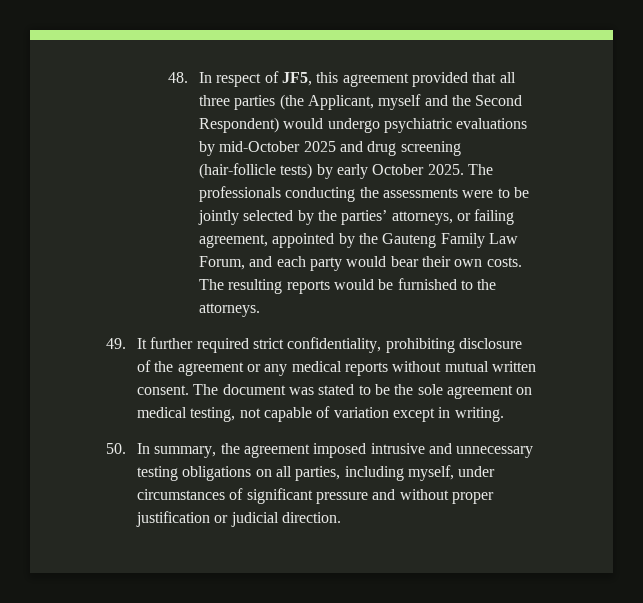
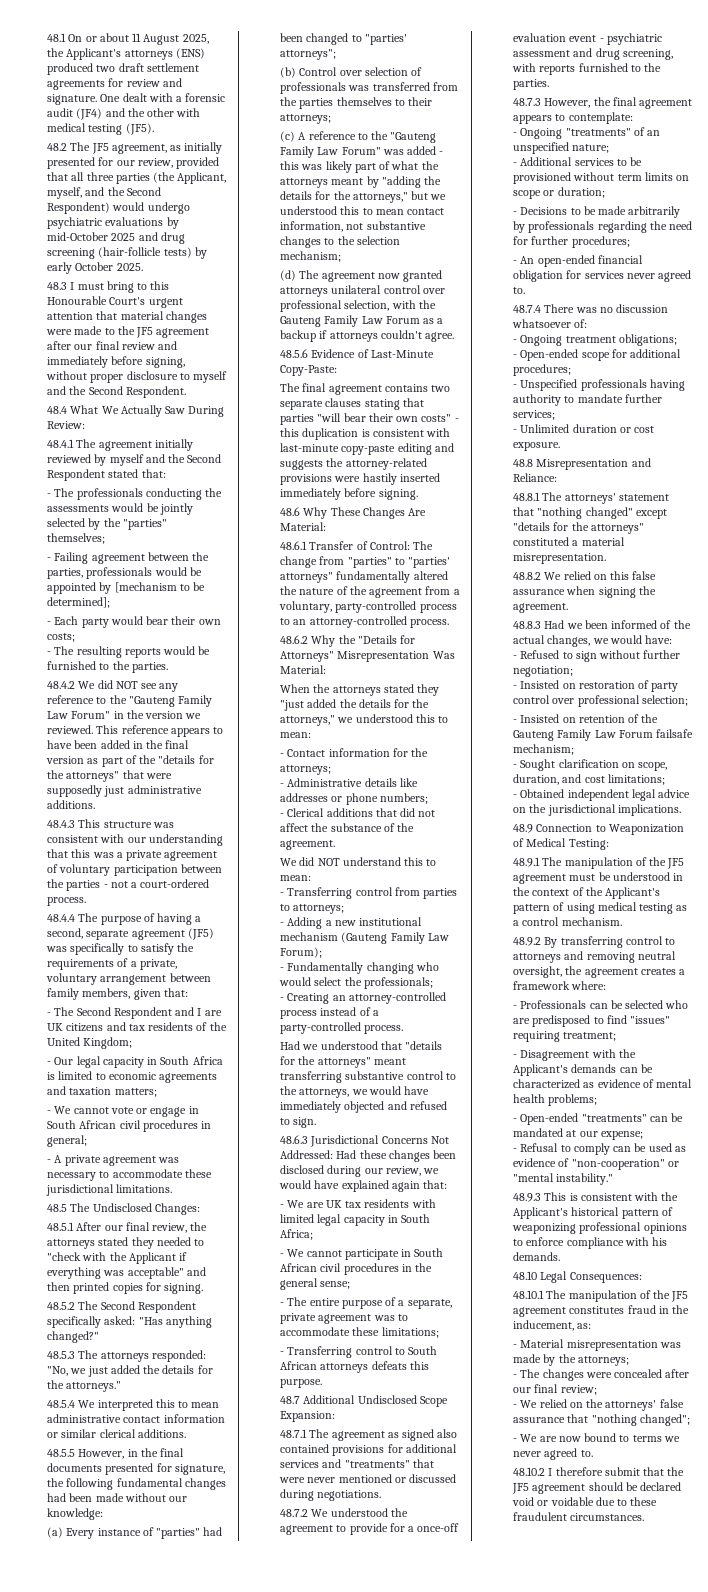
- 48. In respect of JF5, this agreement provided that all three parties (the Applicant, myself and the Second Respondent) would undergo psychiatric evaluations by mid-October 2025 and drug screening (hair-follicle tests) by early October 2025. The professionals conducting the assessments were to be jointly selected by the parties’ attorneys, or failing agreement, appointed by the Gauteng Family Law Forum, and each party would bear their own costs. The resulting reports would be furnished to the attorneys.
- 49. It further required strict confidentiality, prohibiting disclosure of the agreement or any medical reports without mutual written consent. The document was stated to be the sole agreement on medical testing, not capable of variation except in writing.
- 50. In summary, the agreement imposed intrusive and unnecessary testing obligations on all parties, including myself, under circumstances of significant pressure and without proper justification or judicial direction.
+ 48.1 On or about 11 August 2025, the Applicant's attorneys (ENS) produced two draft settlement agreements for review and signature. One dealt with a forensic audit (JF4) and the other with medical testing (JF5).
+ 48.2 The JF5 agreement, as initially presented for our review, provided that all three parties (the Applicant, myself, and the Second Respondent) would undergo psychiatric evaluations by mid-October 2025 and drug screening (hair-follicle tests) by early October 2025.
+ 48.3 I must bring to this Honourable Court's urgent attention that material changes were made to the JF5 agreement after our final review and immediately before signing, without proper disclosure to myself and the Second Respondent.
+ 48.4 What We Actually Saw During Review:
+ 48.4.1 The agreement initially reviewed by myself and the Second Respondent stated that:
+ - The professionals conducting the assessments would be jointly selected by the "parties" themselves;
+ - Failing agreement between the parties, professionals would be appointed by [mechanism to be determined];
+ - Each party would bear their own costs;
+ - The resulting reports would be furnished to the parties.
+ 48.4.2 We did NOT see any reference to the "Gauteng Family Law Forum" in the version we reviewed. This reference appears to have been added in the final version as part of the "details for the attorneys" that were supposedly just administrative additions.
+ 48.4.3 This structure was consistent with our understanding that this was a private agreement of voluntary participation between the parties - not a court-ordered process.
+ 48.4.4 The purpose of having a second, separate agreement (JF5) was specifically to satisfy the requirements of a private, voluntary arrangement between family members, given that:
+ - The Second Respondent and I are UK citizens and tax residents of the United Kingdom;
+ - Our legal capacity in South Africa is limited to economic agreements and taxation matters;
+ - We cannot vote or engage in South African civil procedures in general;
+ - A private agreement was necessary to accommodate these jurisdictional limitations.
+ 48.5 The Undisclosed Changes:
+ 48.5.1 After our final review, the attorneys stated they needed to "check with the Applicant if everything was acceptable" and then printed copies for signing.
+ 48.5.2 The Second Respondent specifically asked: "Has anything changed?"
+ 48.5.3 The attorneys responded: "No, we just added the details for the attorneys."
+ 48.5.4 We interpreted this to mean administrative contact information or similar clerical additions.
+ 48.5.5 However, in the final documents presented for signature, the following fundamental changes had been made without our knowledge:
+ (a) Every instance of "parties" had been changed to "parties' attorneys";
+ (b) Control over selection of professionals was transferred from the parties themselves to their attorneys;
+ (c) A reference to the "Gauteng Family Law Forum" was added - this was likely part of what the attorneys meant by "adding the details for the attorneys," but we understood this to mean contact information, not substantive changes to the selection mechanism;
+ (d) The agreement now granted attorneys unilateral control over professional selection, with the Gauteng Family Law Forum as a backup if attorneys couldn't agree.
+ 48.5.6 Evidence of Last-Minute Copy-Paste:
+ The final agreement contains two separate clauses stating that parties "will bear their own costs" - this duplication is consistent with last-minute copy-paste editing and suggests the attorney-related provisions were hastily inserted immediately before signing.
+ 48.6 Why These Changes Are Material:
+ 48.6.1 Transfer of Control: The change from "parties" to "parties' attorneys" fundamentally altered the nature of the agreement from a voluntary, party-controlled process to an attorney-controlled process.
+ 48.6.2 Why the "Details for Attorneys" Misrepresentation Was Material:
+ When the attorneys stated they "just added the details for the attorneys," we understood this to mean:
+ - Contact information for the attorneys;
+ - Administrative details like addresses or phone numbers;
+ - Clerical additions that did not affect the substance of the agreement.
+ We did NOT understand this to mean:
+ - Transferring control from parties to attorneys;
+ - Adding a new institutional mechanism (Gauteng Family Law Forum);
+ - Fundamentally changing who would select the professionals;
+ - Creating an attorney-controlled process instead of a party-controlled process.
+ Had we understood that "details for the attorneys" meant transferring substantive control to the attorneys, we would have immediately objected and refused to sign.
+ 48.6.3 Jurisdictional Concerns Not Addressed: Had these changes been disclosed during our review, we would have explained again that:
+ - We are UK tax residents with limited legal capacity in South Africa;
+ - We cannot participate in South African civil procedures in the general sense;
+ - The entire purpose of a separate, private agreement was to accommodate these limitations;
+ - Transferring control to South African attorneys defeats this purpose.
+ 48.7 Additional Undisclosed Scope Expansion:
+ 48.7.1 The agreement as signed also contained provisions for additional services and "treatments" that were never mentioned or discussed during negotiations.
+ 48.7.2 We understood the agreement to provide for a once-off evaluation event - psychiatric assessment and drug screening, with reports furnished to the parties.
+ 48.7.3 However, the final agreement appears to contemplate:
+ - Ongoing "treatments" of an unspecified nature;
+ - Additional services to be provisioned without term limits on scope or duration;
+ - Decisions to be made arbitrarily by professionals regarding the need for further procedures;
+ - An open-ended financial obligation for services never agreed to.
+ 48.7.4 There was no discussion whatsoever of:
+ - Ongoing treatment obligations;
+ - Open-ended scope for additional procedures;
+ - Unspecified professionals having authority to mandate further services;
+ - Unlimited duration or cost exposure.
+ 48.8 Misrepresentation and Reliance:
+ 48.8.1 The attorneys' statement that "nothing changed" except "details for the attorneys" constituted a material misrepresentation.
+ 48.8.2 We relied on this false assurance when signing the agreement.
+ 48.8.3 Had we been informed of the actual changes, we would have:
+ - Refused to sign without further negotiation;
+ - Insisted on restoration of party control over professional selection;
+ - Insisted on retention of the Gauteng Family Law Forum failsafe mechanism;
+ - Sought clarification on scope, duration, and cost limitations;
+ - Obtained independent legal advice on the jurisdictional implications.
+ 48.9 Connection to Weaponization of Medical Testing:
+ 48.9.1 The manipulation of the JF5 agreement must be understood in the context of the Applicant's pattern of using medical testing as a control mechanism.
+ 48.9.2 By transferring control to attorneys and removing neutral oversight, the agreement creates a framework where:
+ - Professionals can be selected who are predisposed to find "issues" requiring treatment;
+ - Disagreement with the Applicant's demands can be characterized as evidence of mental health problems;
+ - Open-ended "treatments" can be mandated at our expense;
+ - Refusal to comply can be used as evidence of "non-cooperation" or "mental instability."
+ 48.9.3 This is consistent with the Applicant's historical pattern of weaponizing professional opinions to enforce compliance with his demands.
+ 48.10 Legal Consequences:
+ 48.10.1 The manipulation of the JF5 agreement constitutes fraud in the inducement, as:
+ - Material misrepresentation was made by the attorneys;
+ - The changes were concealed after our final review;
+ - We relied on the attorneys' false assurance that "nothing changed";
+ - We are now bound to terms we never agreed to.
+ 48.10.2 I therefore submit that the JF5 agreement should be declared void or voidable due to these fraudulent circumstances.

